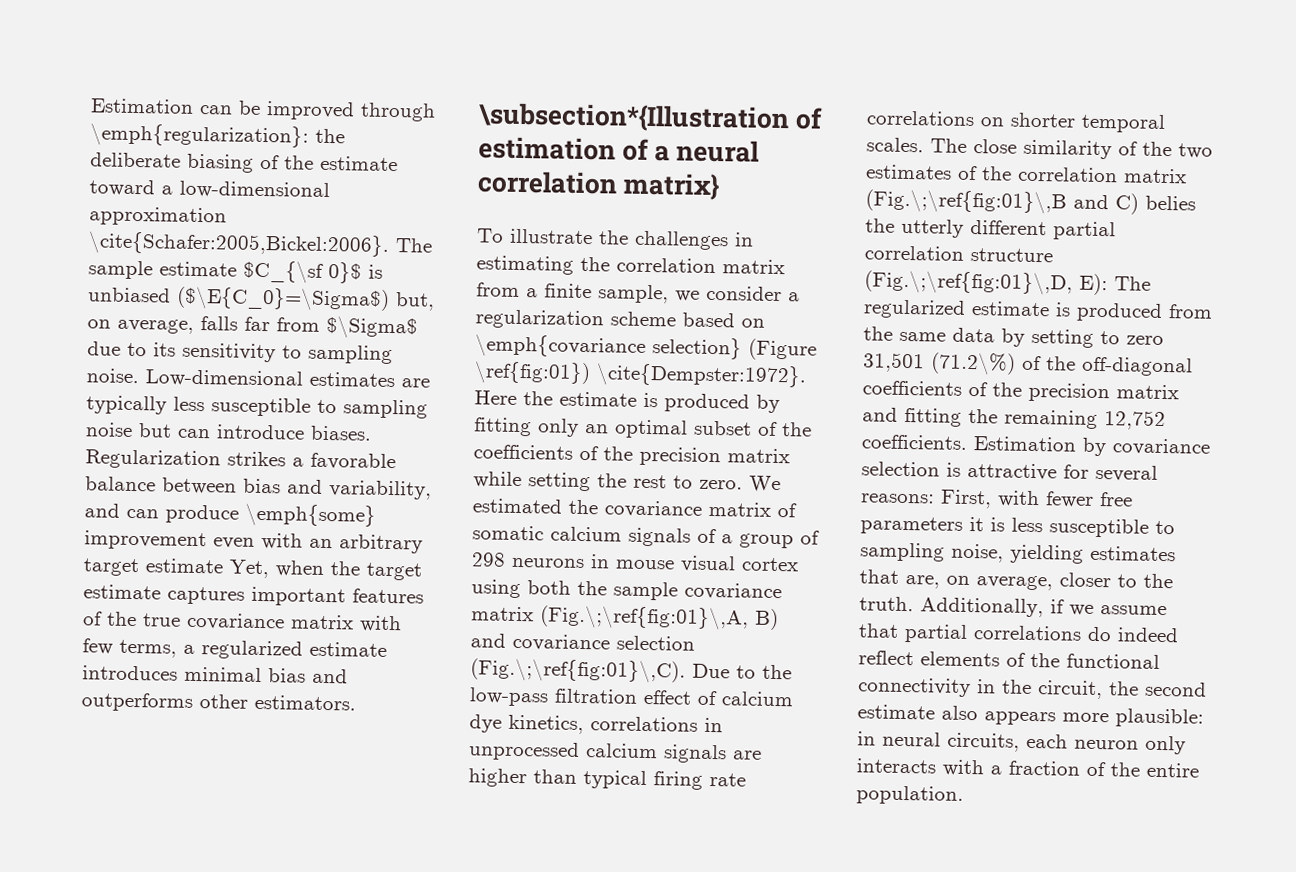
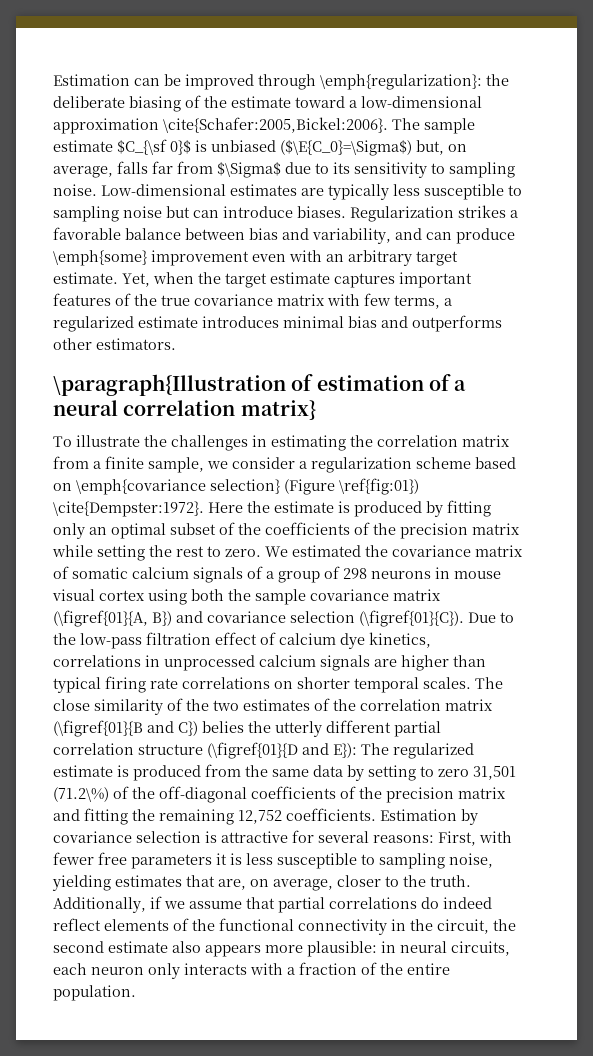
- Regularization strikes a favorable balance between bias and variability, and can produce \emph{some} improvement even with an arbitrary target estimate Yet, when the target estimate captures important features of the true covariance matrix with few terms, a regularized estimate introduces minimal bias and outperforms other estimators.
+ Regularization strikes a favorable balance between bias and variability, and can produce \emph{some} improvement even with an arbitrary target estimate. Yet, when the target estimate captures important features of the true covariance matrix with few terms, a regularized estimate introduces minimal bias and outperforms other estimators.
- \subsection*{Illustration of estimation of a neural correlation matrix}
+ \paragraph{Illustration of estimation of a neural correlation matrix}
- We estimated the covariance matrix of somatic calcium signals of a group of 298 neurons in mouse visual cortex using both the sample covariance matrix (Fig.\;\ref{fig:01}\,A, B) and covariance selection (Fig.\;\ref{fig:01}\,C). Due to the low-pass filtration effect of calcium dye kinetics, correlations in unprocessed calcium signals are higher than typical firing rate correlations on shorter temporal scales.
+ We estimated the covariance matrix of somatic calcium signals of a group of 298 neurons in mouse visual cortex using both the sample covariance matrix (\figref{01}{A, B}) and covariance selection (\figref{01}{C}). Due to the low-pass filtration effect of calcium dye kinetics, correlations in unprocessed calcium signals are higher than typical firing rate correlations on shorter temporal scales.
- The close similarity of the two estimates of the correlation matrix (Fig.\;\ref{fig:01}\,B and C) belies the utterly different partial correlation structure (Fig.\;\ref{fig:01}\,D, E): The regularized estimate is produced from the same data by setting to zero 31,501 (71.2\%) of the off-diagonal coefficients of the precision matrix and fitting the remaining 12,752 coefficients.
+ The close similarity of the two estimates of the correlation matrix (\figref{01}{B and C}) belies the utterly different partial correlation structure (\figref{01}{D and E}): The regularized estimate is produced from the same data by setting to zero 31,501 (71.2\%) of the off-diagonal coefficients of the precision matrix and fitting the remaining 12,752 coefficients.

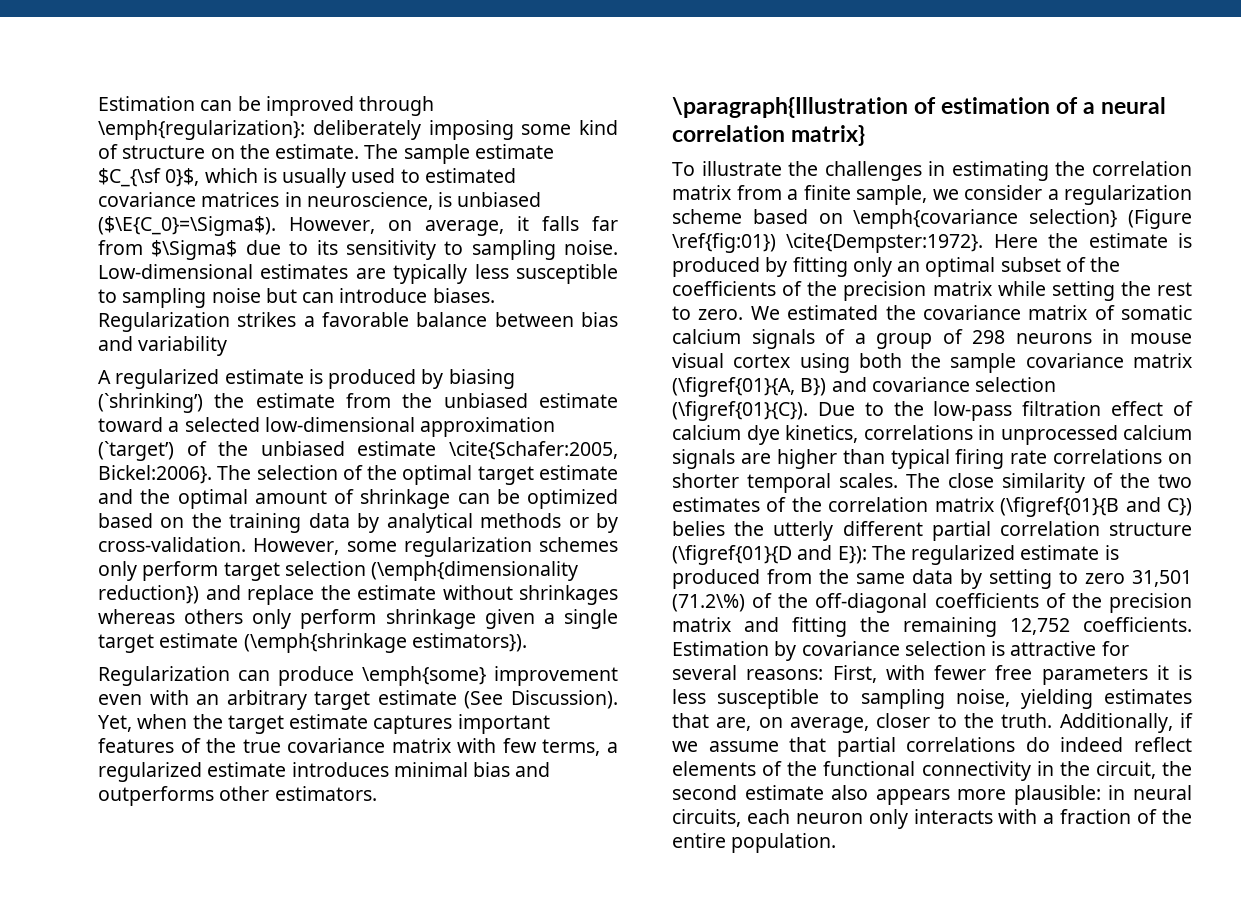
- Estimation can be improved through \emph{regularization}: the deliberate biasing of the estimate toward a low-dimensional approximation \cite{Schafer:2005,Bickel:2006}. The sample estimate $C_{\sf 0}$ is unbiased ($\E{C_0}=\Sigma$) but, on average, falls far from $\Sigma$ due to its sensitivity to sampling noise.
+ Estimation can be improved through \emph{regularization}: deliberately imposing some kind of structure on the estimate. The sample estimate $C_{\sf 0}$, which is usually used to estimated covariance matrices in neuroscience, is unbiased ($\E{C_0}=\Sigma$). However, on average, it falls far from $\Sigma$ due to its sensitivity to sampling noise.
- Regularization strikes a favorable balance between bias and variability, and can produce \emph{some} improvement even with an arbitrary target estimate.
+ Regularization strikes a favorable balance between bias and variability
+ A regularized estimate is produced by biasing (`shrinking’) the estimate from the unbiased estimate toward a selected low-dimensional approximation (`target’) of the unbiased estimate \cite{Schafer:2005, Bickel:2006}. The selection of the optimal target estimate and the optimal amount of shrinkage can be optimized based on the training data by analytical methods or by cross-validation. However, some regularization schemes only perform target selection (\emph{dimensionality reduction}) and replace the estimate without shrinkages whereas others only perform shrinkage given a single target estimate (\emph{shrinkage estimators}).
+ Regularization can produce \emph{some} improvement even with an arbitrary target estimate (See Discussion).

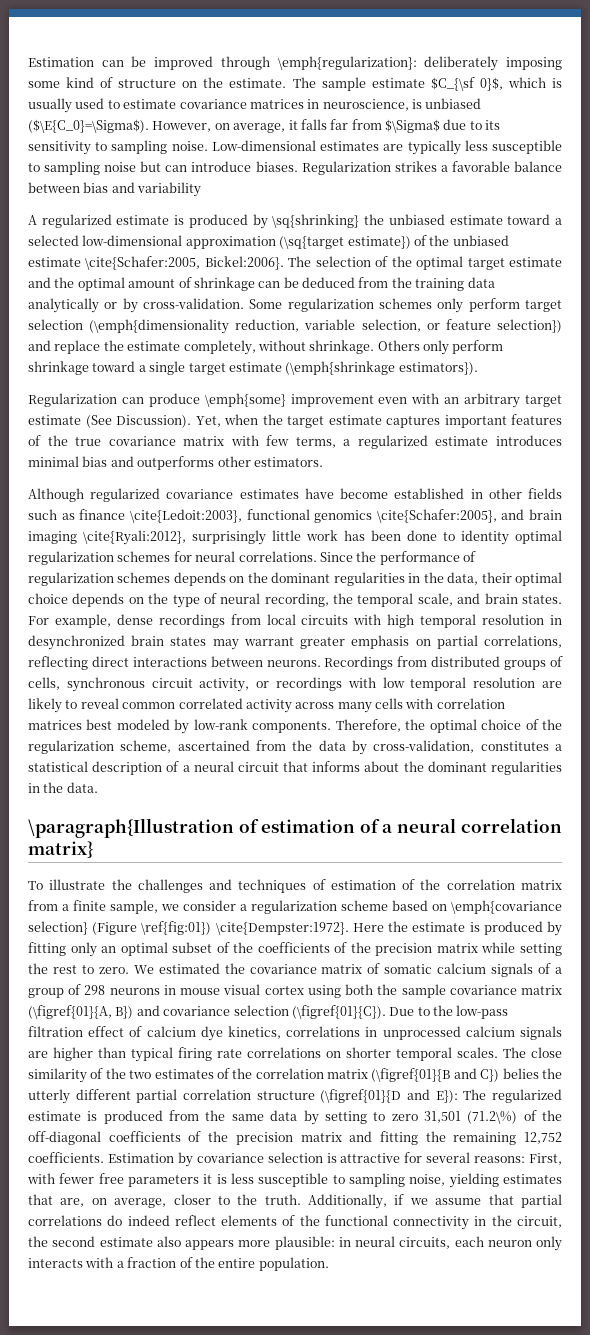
- The sample estimate $C_{\sf 0}$, which is usually used to estimated covariance matrices in neuroscience, is unbiased ($\E{C_0}=\Sigma$).
+ The sample estimate $C_{\sf 0}$, which is usually used to estimate covariance matrices in neuroscience, is unbiased ($\E{C_0}=\Sigma$).
- A regularized estimate is produced by biasing (`shrinking’) the estimate from the unbiased estimate toward a selected low-dimensional approximation (`target’) of the unbiased estimate \cite{Schafer:2005, Bickel:2006}.
+ A regularized estimate is produced by \sq{shrinking} the unbiased estimate toward a selected low-dimensional approximation (\sq{target estimate}) of the unbiased estimate \cite{Schafer:2005, Bickel:2006}.
- The selection of the optimal target estimate and the optimal amount of shrinkage can be optimized based on the training data by analytical methods or by cross-validation.
+ The selection of the optimal target estimate and the optimal amount of shrinkage can be deduced from the training data analytically or by cross-validation.
- However, some regularization schemes only perform target selection (\emph{dimensionality reduction}) and replace the estimate without shrinkages whereas others only perform shrinkage given a single target estimate (\emph{shrinkage estimators}).
+ Some regularization schemes only perform target selection (\emph{dimensionality reduction, variable selection, or feature selection}) and replace the estimate completely, without shrinkage. Others only perform shrinkage toward a single target estimate (\emph{shrinkage estimators}).
+ Although regularized covariance estimates have become established in other fields such as finance \cite{Ledoit:2003}, functional genomics \cite{Schafer:2005}, and brain imaging \cite{Ryali:2012}, surprisingly little work has been done to identity optimal regularization schemes for neural correlations. Since the performance of regularization schemes depends on the dominant regularities in the data, their optimal choice depends on the type of neural recording, the temporal scale, and brain states. For example, dense recordings from local circuits with high temporal resolution in desynchronized brain states may warrant greater emphasis on partial correlations, reflecting direct interactions between neurons. Recordings from distributed groups of cells, synchronous circuit activity, or recordings with low temporal resolution are likely to reveal common correlated activity across many cells with correlation matrices best modeled by low-rank components. Therefore, the optimal choice of the regularization scheme, ascertained from the data by cross-validation, constitutes a statistical description of a neural circuit that informs about the dominant regularities in the data.
- To illustrate the challenges in estimating the correlation matrix from a finite sample, we consider a regularization scheme based on \emph{covariance selection} (Figure \ref{fig:01}) \cite{Dempster:1972}.
+ To illustrate the challenges and techniques of estimation of the correlation matrix from a finite sample, we consider a regularization scheme based on \emph{covariance selection} (Figure \ref{fig:01}) \cite{Dempster:1972}.

